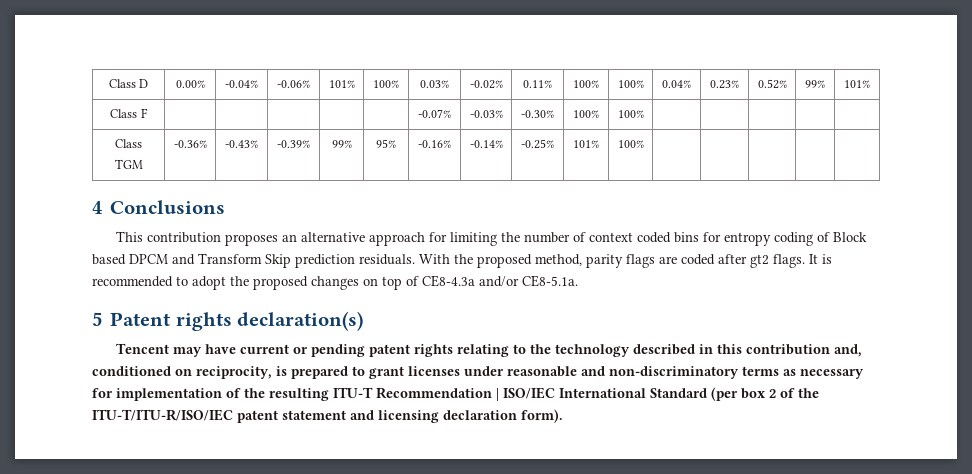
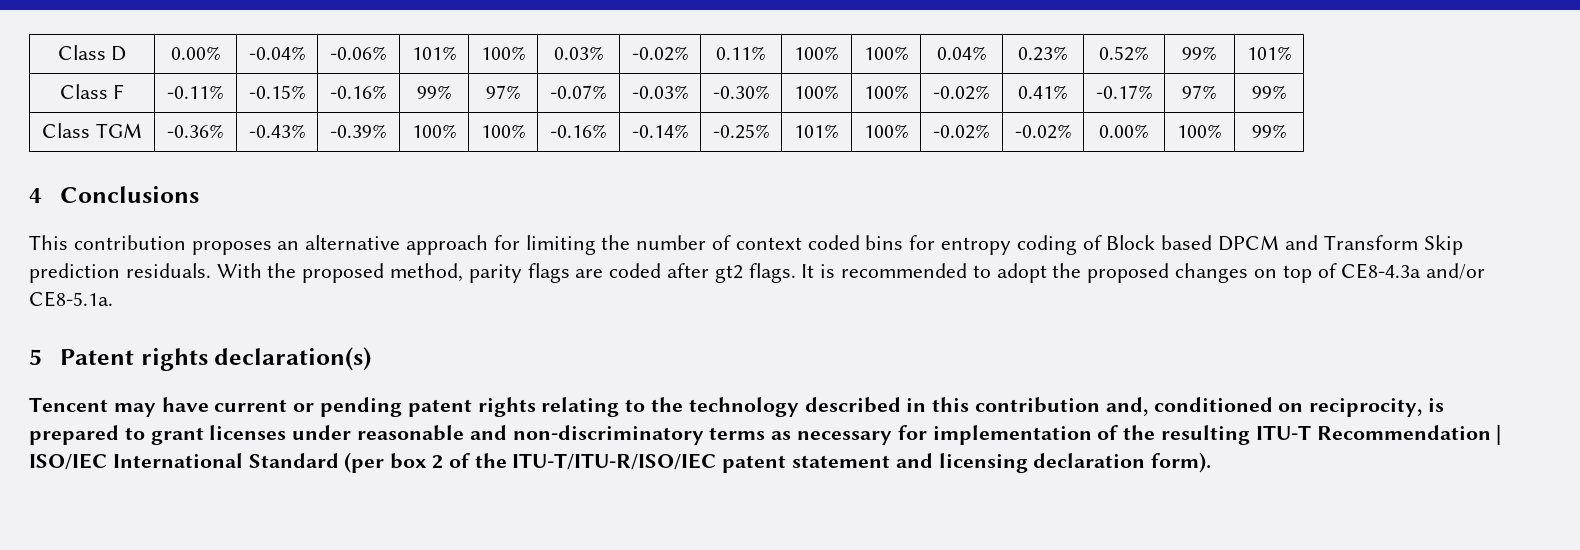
- Class F | | | | | | -0.07% | -0.03% | -0.30% | 100% | 100% | | | | |
+ Class F | -0.11% | -0.15% | -0.16% | 99% | 97% | -0.07% | -0.03% | -0.30% | 100% | 100% | -0.02% | 0.41% | -0.17% | 97% | 99%
- Class TGM | -0.36% | -0.43% | -0.39% | 99% | 95% | -0.16% | -0.14% | -0.25% | 101% | 100% | | | | |
+ Class TGM | -0.36% | -0.43% | -0.39% | 100% | 100% | -0.16% | -0.14% | -0.25% | 101% | 100% | -0.02% | -0.02% | 0.00% | 100% | 99%

